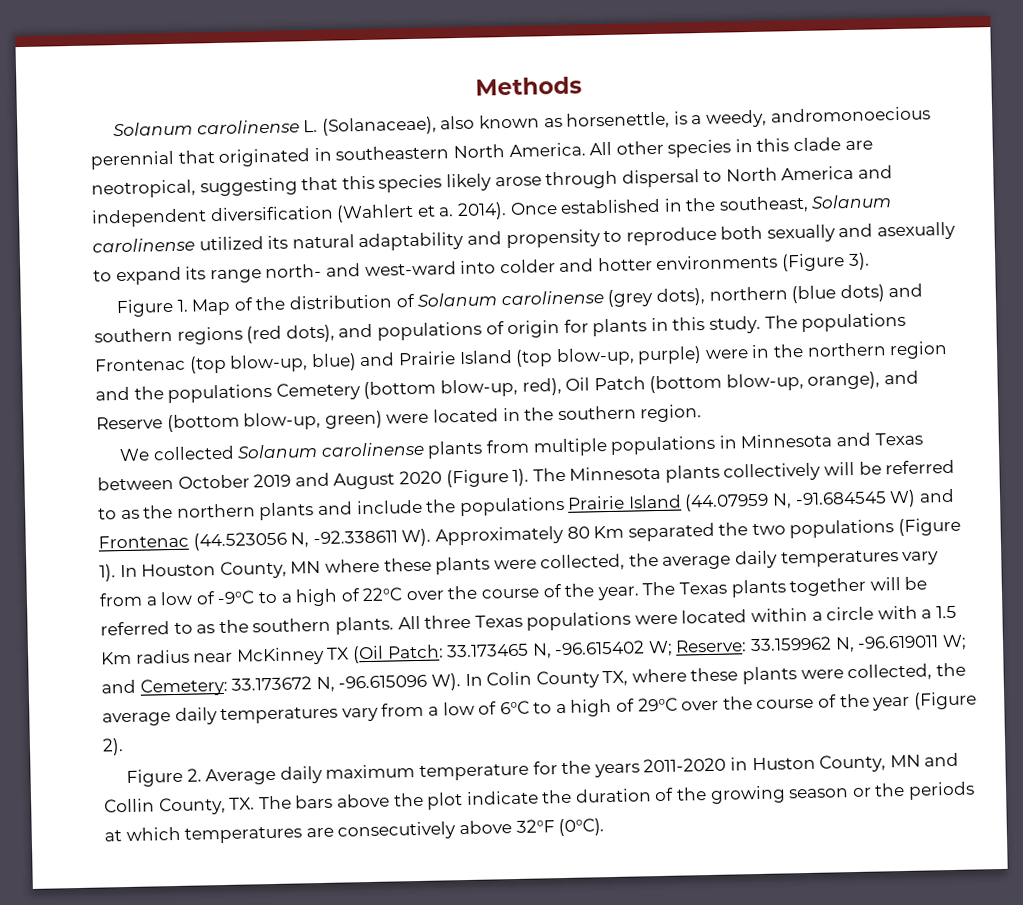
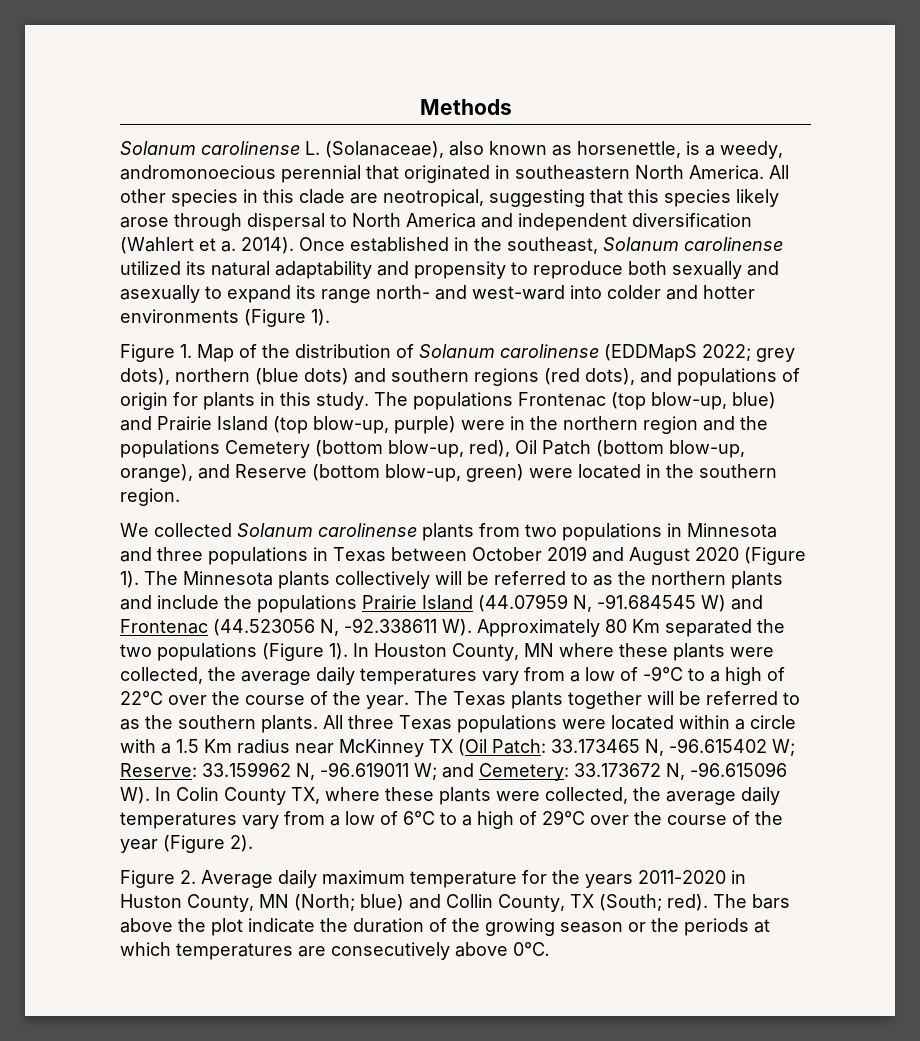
- Once established in the southeast, Solanum carolinense utilized its natural adaptability and propensity to reproduce both sexually and asexually to expand its range north- and west-ward into colder and hotter environments (Figure 3).
+ Once established in the southeast, Solanum carolinense utilized its natural adaptability and propensity to reproduce both sexually and asexually to expand its range north- and west-ward into colder and hotter environments (Figure 1).
- Figure 1. Map of the distribution of Solanum carolinense (grey dots), northern (blue dots) and southern regions (red dots), and populations of origin for plants in this study.
+ Figure 1. Map of the distribution of Solanum carolinense (EDDMapS 2022; grey dots), northern (blue dots) and southern regions (red dots), and populations of origin for plants in this study.
- We collected Solanum carolinense plants from multiple populations in Minnesota and Texas between October 2019 and August 2020 (Figure 1).
+ We collected Solanum carolinense plants from two populations in Minnesota and three populations in Texas between October 2019 and August 2020 (Figure 1).
- Figure 2. Average daily maximum temperature for the years 2011-2020 in Huston County, MN and Collin County, TX. The bars above the plot indicate the duration of the growing season or the periods at which temperatures are consecutively above 32°F (0°C).
+ Figure 2. Average daily maximum temperature for the years 2011-2020 in Huston County, MN (North; blue) and Collin County, TX (South; red). The bars above the plot indicate the duration of the growing season or the periods at which temperatures are consecutively above 0°C.

